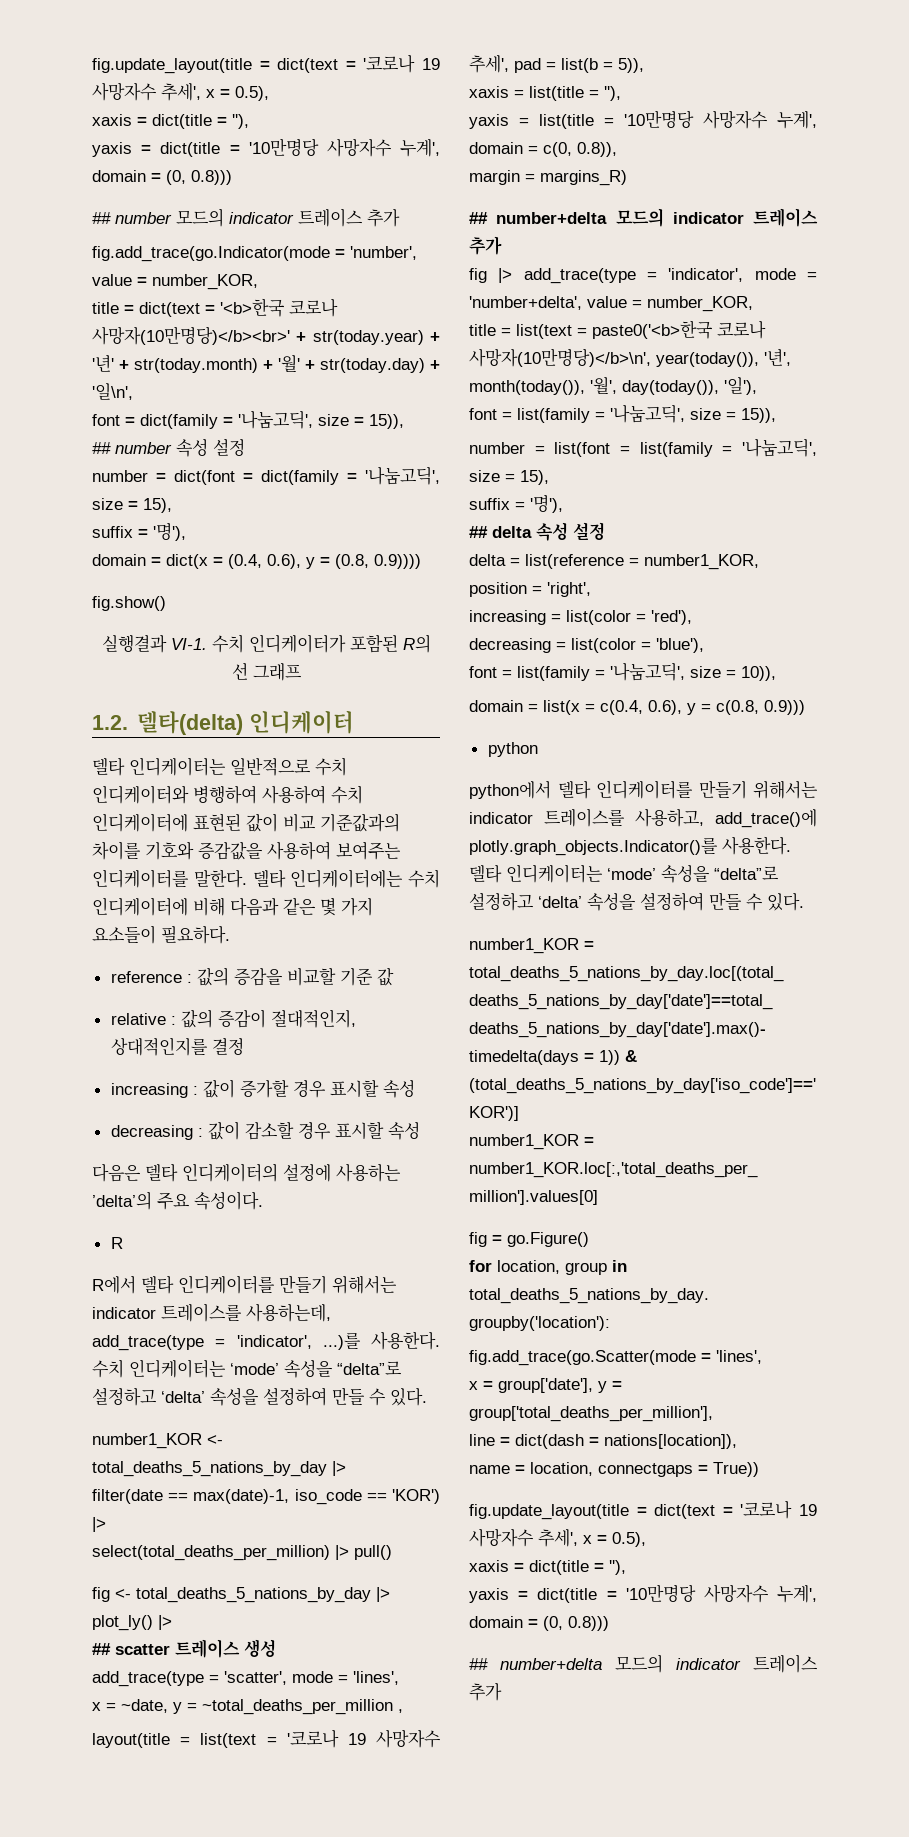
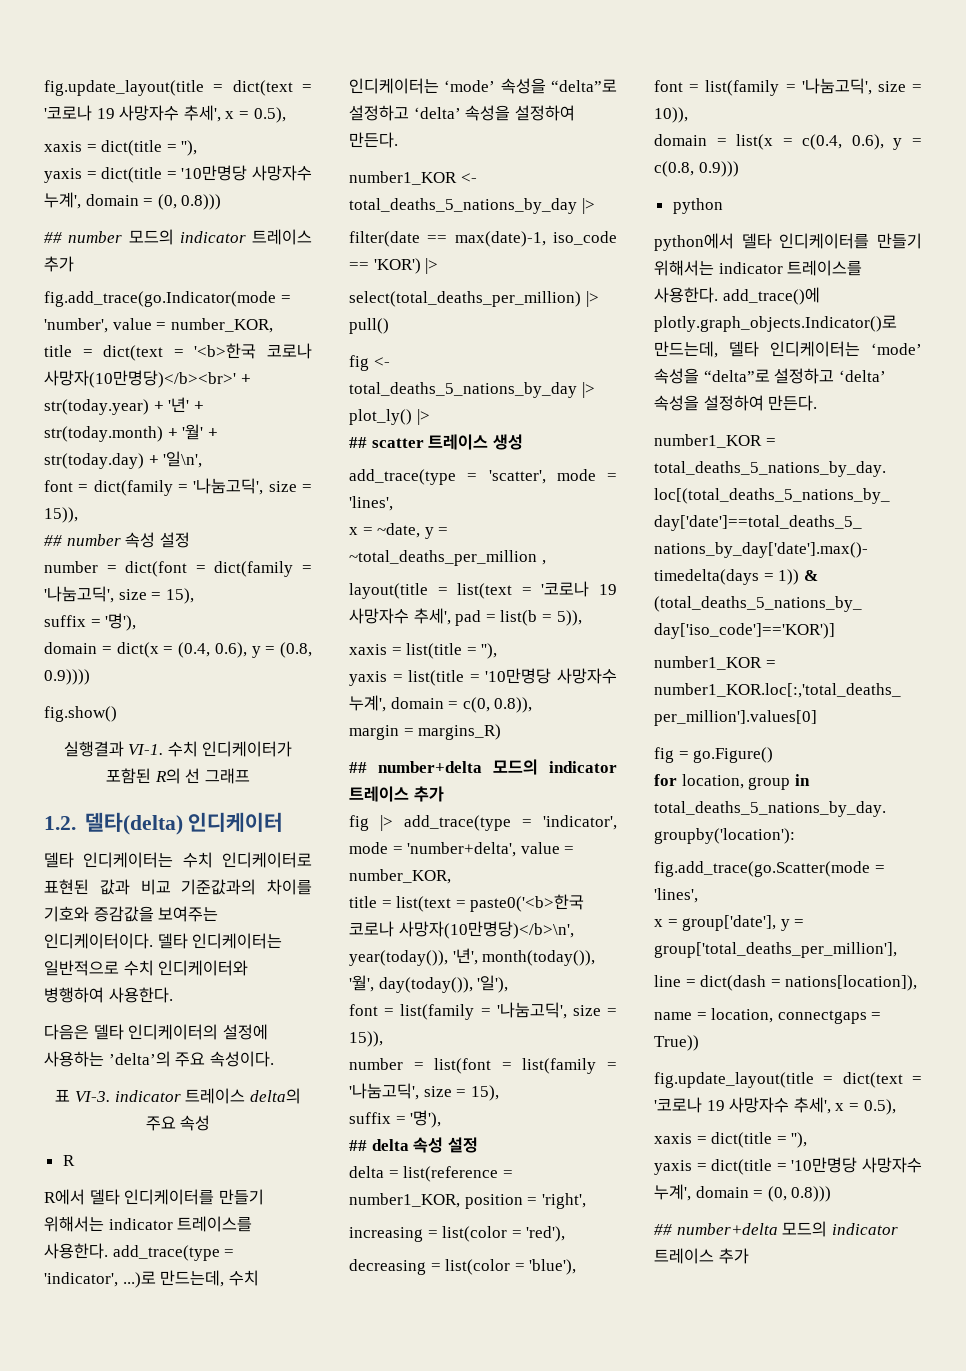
- 델타 인디케이터는 일반적으로 수치 인디케이터와 병행하여 사용하여 수치 인디케이터에 표현된 값이 비교 기준값과의 차이를 기호와 증감값을 사용하여 보여주는 인디케이터를 말한다. 델타 인디케이터에는 수치 인디케이터에 비해 다음과 같은 몇 가지 요소들이 필요하다.
- reference : 값의 증감을 비교할 기준 값
- relative : 값의 증감이 절대적인지, 상대적인지를 결정
- increasing : 값이 증가할 경우 표시할 속성
- decreasing : 값이 감소할 경우 표시할 속성
+ 델타 인디케이터는 수치 인디케이터로 표현된 값과 비교 기준값과의 차이를 기호와 증감값을 보여주는 인디케이터이다. 델타 인디케이터는 일반적으로 수치 인디케이터와 병행하여 사용한다.
+ 표 VI-3. indicator 트레이스 delta의 주요 속성
- R에서 델타 인디케이터를 만들기 위해서는 indicator 트레이스를 사용하는데, add_trace(type = 'indicator', ...)를 사용한다. 수치 인디케이터는 ‘mode’ 속성을 “delta”로 설정하고 ‘delta’ 속성을 설정하여 만들 수 있다.
+ R에서 델타 인디케이터를 만들기 위해서는 indicator 트레이스를 사용한다. add_trace(type = 'indicator', ...)로 만드는데, 수치 인디케이터는 ‘mode’ 속성을 “delta”로 설정하고 ‘delta’ 속성을 설정하여 만든다.
- python에서 델타 인디케이터를 만들기 위해서는 indicator 트레이스를 사용하고, add_trace()에 plotly.graph_objects.Indicator()를 사용한다. 델타 인디케이터는 ‘mode’ 속성을 “delta”로 설정하고 ‘delta’ 속성을 설정하여 만들 수 있다.
+ python에서 델타 인디케이터를 만들기 위해서는 indicator 트레이스를 사용한다. add_trace()에 plotly.graph_objects.Indicator()로 만드는데, 델타 인디케이터는 ‘mode’ 속성을 “delta”로 설정하고 ‘delta’ 속성을 설정하여 만든다.

